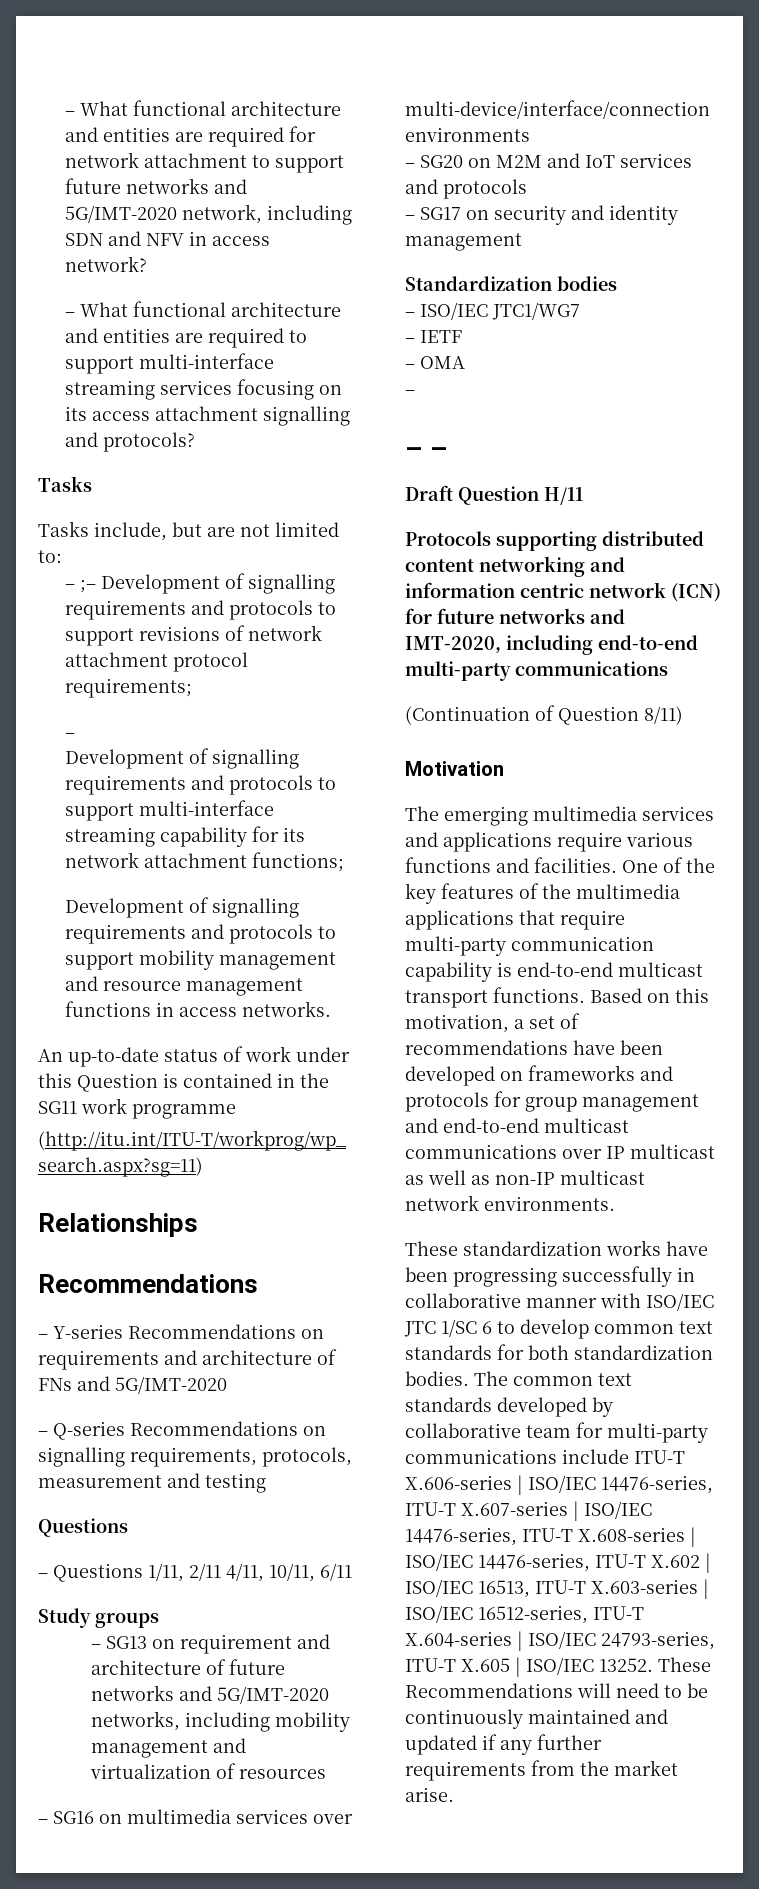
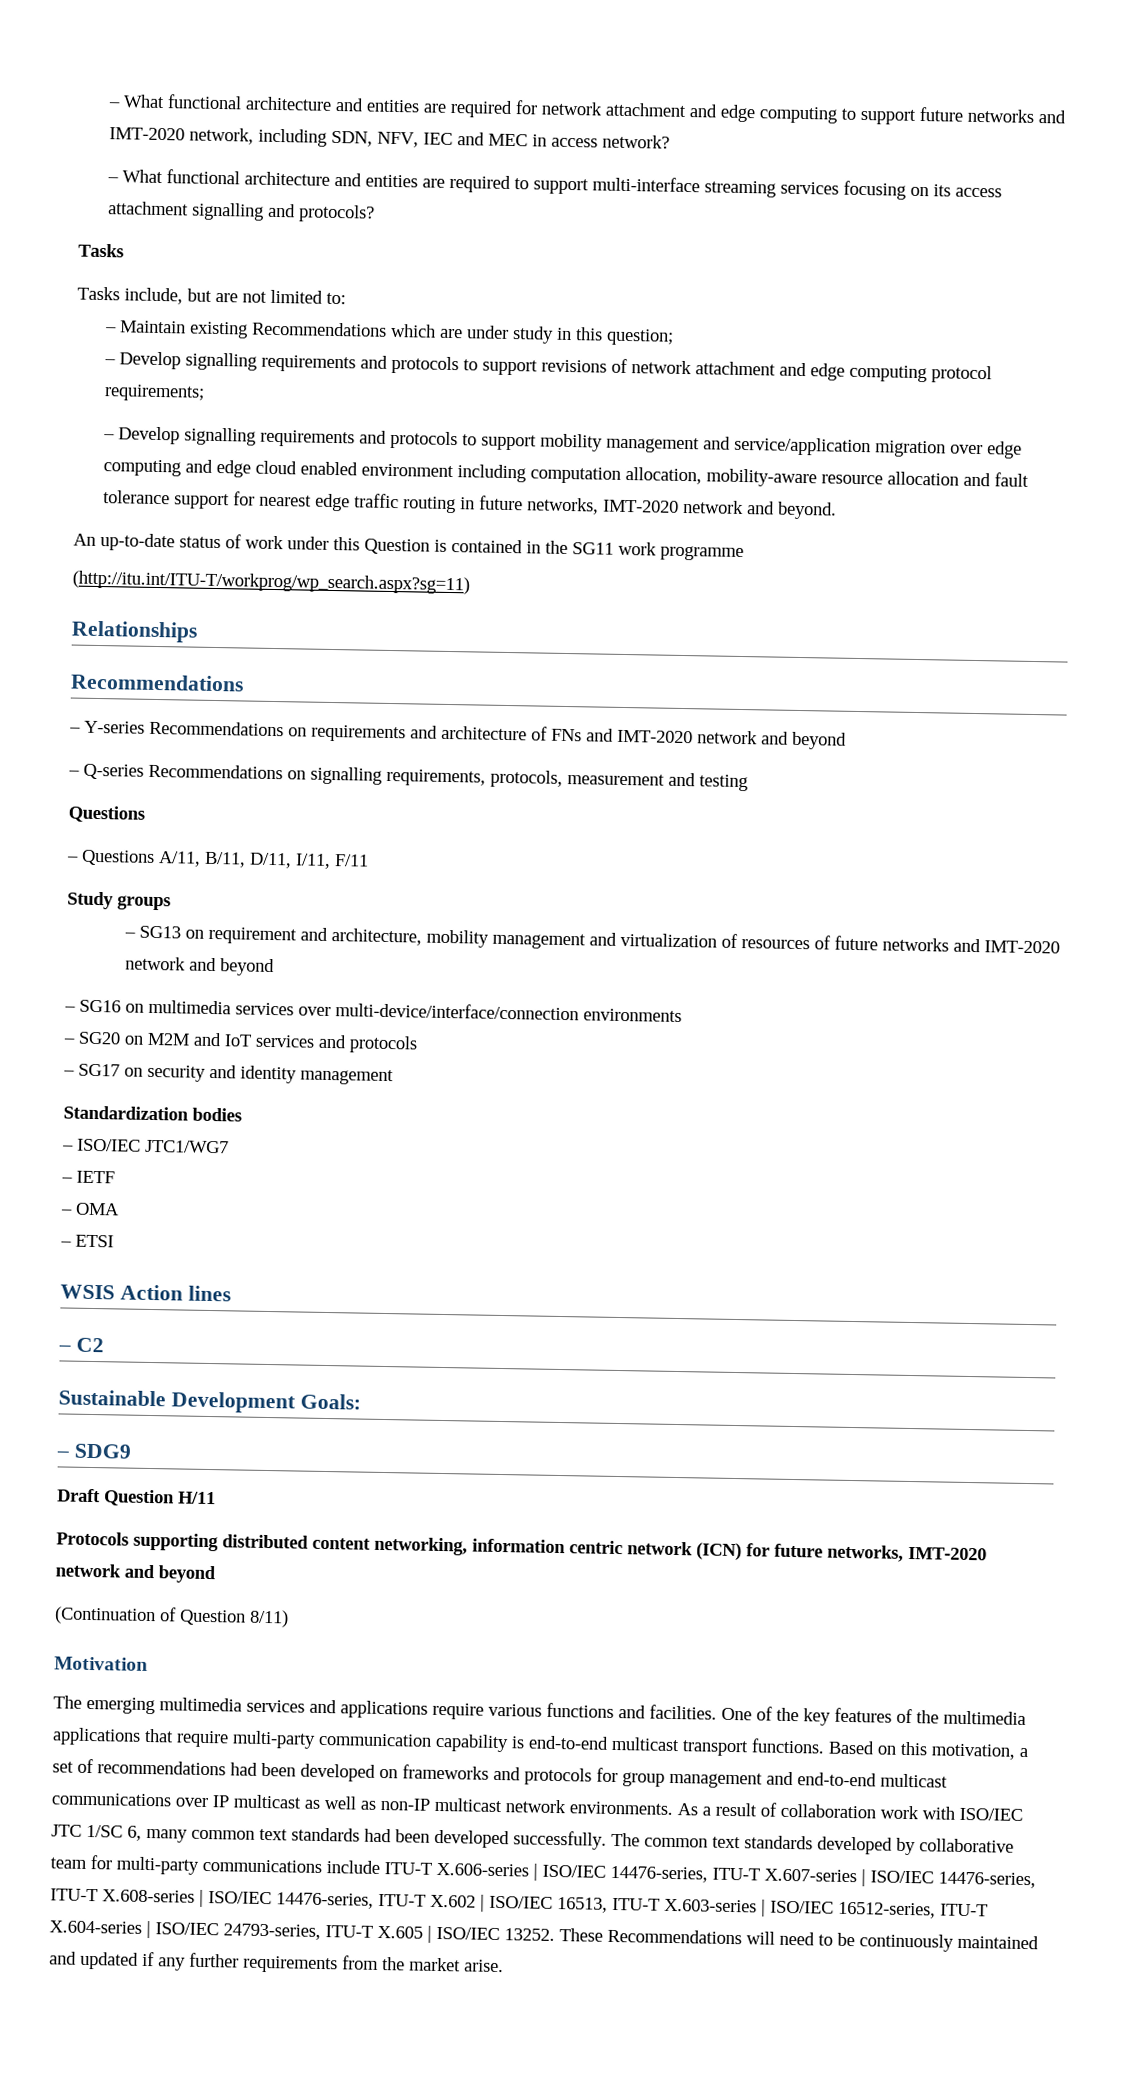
- – What functional architecture and entities are required for network attachment to support future networks and 5G/IMT-2020 network, including SDN and NFV in access network?
+ – What functional architecture and entities are required for network attachment and edge computing to support future networks and IMT-2020 network, including SDN, NFV, IEC and MEC in access network?
- – ;– Development of signalling requirements and protocols to support revisions of network attachment protocol requirements;
- –
- Development of signalling requirements and protocols to support multi-interface streaming capability for its network attachment functions;
- Development of signalling requirements and protocols to support mobility management and resource management functions in access networks.
+ – Maintain existing Recommendations which are under study in this question;
+ – Develop signalling requirements and protocols to support revisions of network attachment and edge computing protocol requirements;
+ – Develop signalling requirements and protocols to support mobility management and service/application migration over edge computing and edge cloud enabled environment including computation allocation, mobility-aware resource allocation and fault tolerance support for nearest edge traffic routing in future networks, IMT-2020 network and beyond.
- – Y-series Recommendations on requirements and architecture of FNs and 5G/IMT-2020
+ – Y-series Recommendations on requirements and architecture of FNs and IMT-2020 network and beyond
- – Questions 1/11, 2/11 4/11, 10/11, 6/11
+ – Questions A/11, B/11, D/11, I/11, F/11
- – SG13 on requirement and architecture of future networks and 5G/IMT-2020 networks, including mobility management and virtualization of resources
+ – SG13 on requirement and architecture, mobility management and virtualization of resources of future networks and IMT-2020 network and beyond
  – OMA
- –
- – –
+ – ETSI
+ WSIS Action lines
+ – C2
+ Sustainable Development Goals:
+ – SDG9
- Protocols supporting distributed content networking and information centric network (ICN) for future networks and IMT-2020, including end-to-end multi-party communications
+ Protocols supporting distributed content networking, information centric network (ICN) for future networks, IMT-2020 network and beyond
- Based on this motivation, a set of recommendations have been developed on frameworks and protocols for group management and end-to-end multicast communications over IP multicast as well as non-IP multicast network environments.
- These standardization works have been progressing successfully in collaborative manner with ISO/IEC JTC 1/SC 6 to develop common text standards for both standardization bodies.
+ Based on this motivation, a set of recommendations had been developed on frameworks and protocols for group management and end-to-end multicast communications over IP multicast as well as non-IP multicast network environments. As a result of collaboration work with ISO/IEC JTC 1/SC 6, many common text standards had been developed successfully.

